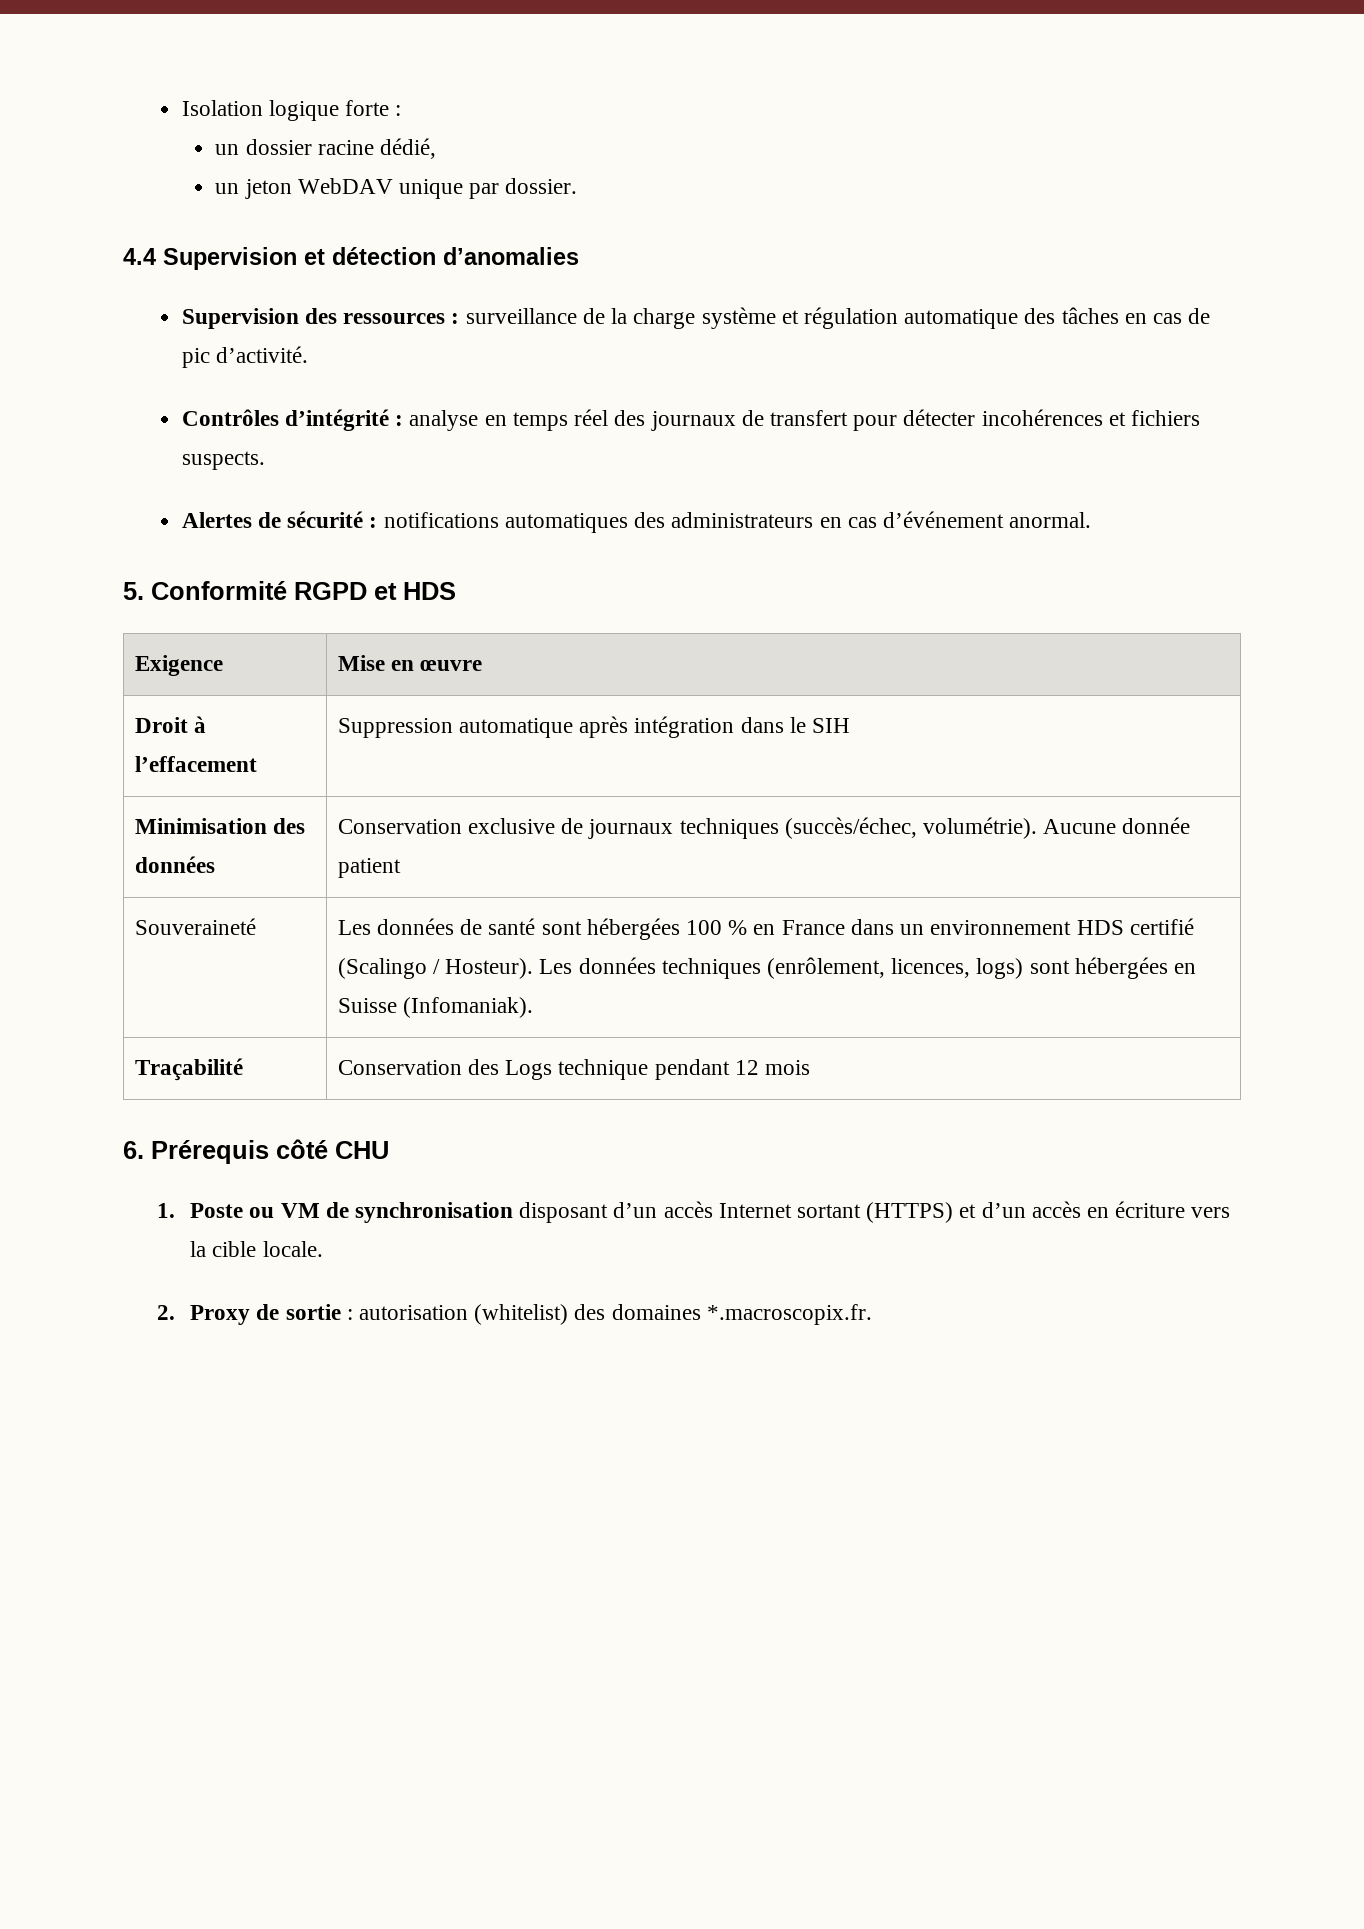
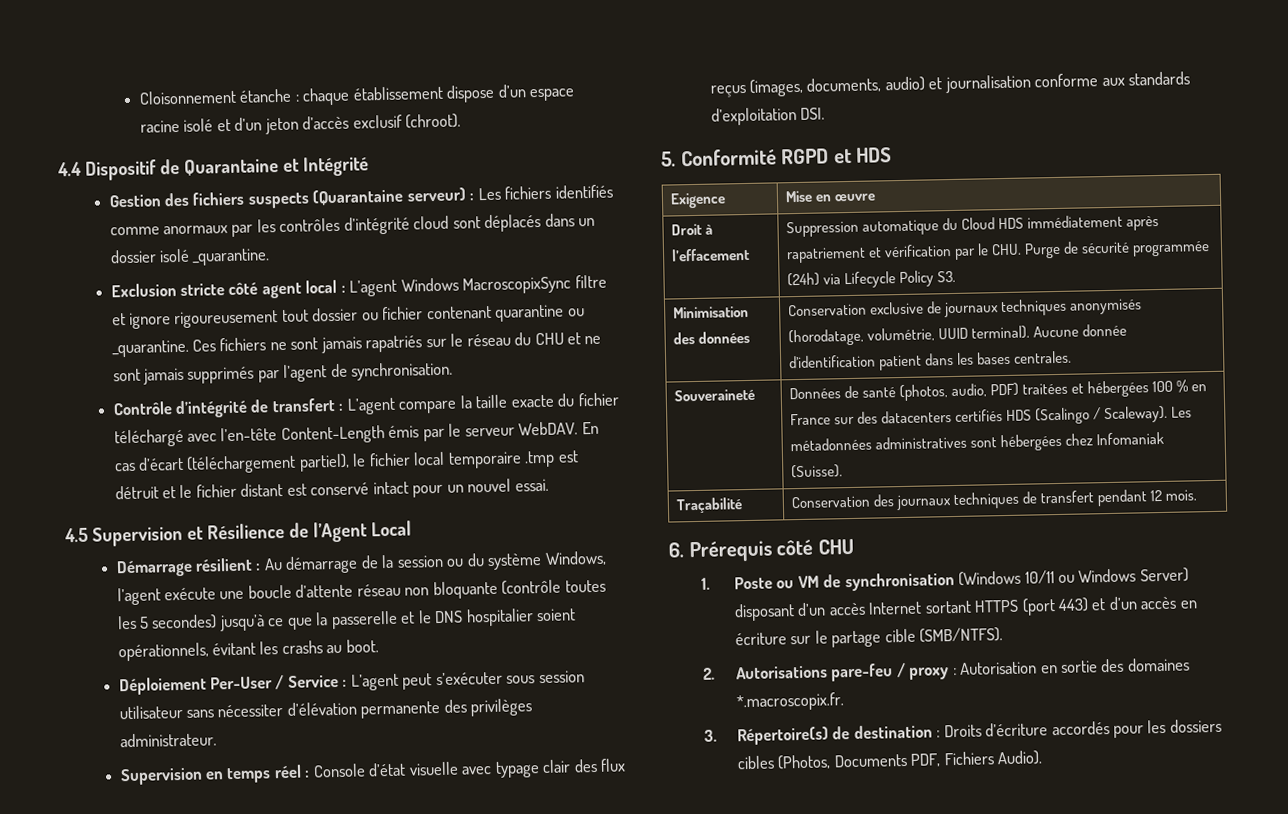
- Isolation logique forte :
- un dossier racine dédié,
- un jeton WebDAV unique par dossier.
- 4.4 Supervision et détection d’anomalies
- Supervision des ressources : surveillance de la charge système et régulation automatique des tâches en cas de pic d’activité.
- Contrôles d’intégrité : analyse en temps réel des journaux de transfert pour détecter incohérences et fichiers suspects.
- Alertes de sécurité : notifications automatiques des administrateurs en cas d’événement anormal.
+ Cloisonnement étanche : chaque établissement dispose d’un espace racine isolé et d’un jeton d’accès exclusif (chroot).
+ 4.4 Dispositif de Quarantaine et Intégrité
+ Gestion des fichiers suspects (Quarantaine serveur) : Les fichiers identifiés comme anormaux par les contrôles d’intégrité cloud sont déplacés dans un dossier isolé _quarantine.
+ Exclusion stricte côté agent local : L’agent Windows MacroscopixSync filtre et ignore rigoureusement tout dossier ou fichier contenant quarantine ou _quarantine. Ces fichiers ne sont jamais rapatriés sur le réseau du CHU et ne sont jamais supprimés par l’agent de synchronisation.
+ Contrôle d’intégrité de transfert : L’agent compare la taille exacte du fichier téléchargé avec l’en-tête Content-Length émis par le serveur WebDAV. En cas d’écart (téléchargement partiel), le fichier local temporaire .tmp est détruit et le fichier distant est conservé intact pour un nouvel essai.
+ 4.5 Supervision et Résilience de l’Agent Local
+ Démarrage résilient : Au démarrage de la session ou du système Windows, l’agent exécute une boucle d’attente réseau non bloquante (contrôle toutes les 5 secondes) jusqu’à ce que la passerelle et le DNS hospitalier soient opérationnels, évitant les crashs au boot.
+ Déploiement Per-User / Service : L’agent peut s’exécuter sous session utilisateur sans nécessiter d’élévation permanente des privilèges administrateur.
+ Supervision en temps réel : Console d’état visuelle avec typage clair des flux reçus (images, documents, audio) et journalisation conforme aux standards d’exploitation DSI.
- Droit à l’effacement | Suppression automatique après intégration dans le SIH
+ Droit à l’effacement | Suppression automatique du Cloud HDS immédiatement après rapatriement et vérification par le CHU. Purge de sécurité programmée (24h) via Lifecycle Policy S3.
- Minimisation des données | Conservation exclusive de journaux techniques (succès/échec, volumétrie). Aucune donnée patient
- Souveraineté | Les données de santé sont hébergées 100 % en France dans un environnement HDS certifié (Scalingo / Hosteur). Les données techniques (enrôlement, licences, logs) sont hébergées en Suisse (Infomaniak).
+ Minimisation des données | Conservation exclusive de journaux techniques anonymisés (horodatage, volumétrie, UUID terminal). Aucune donnée d’identification patient dans les bases centrales.
+ Souveraineté | Données de santé (photos, audio, PDF) traitées et hébergées 100 % en France sur des datacenters certifiés HDS (Scalingo / Scaleway). Les métadonnées administratives sont hébergées chez Infomaniak (Suisse).
- Traçabilité | Conservation des Logs technique pendant 12 mois
+ Traçabilité | Conservation des journaux techniques de transfert pendant 12 mois.
- 1. Poste ou VM de synchronisation disposant d’un accès Internet sortant (HTTPS) et d’un accès en écriture vers la cible locale.
- 2. Proxy de sortie : autorisation (whitelist) des domaines *.macroscopix.fr.
+ 1. Poste ou VM de synchronisation (Windows 10/11 ou Windows Server) disposant d’un accès Internet sortant HTTPS (port 443) et d’un accès en écriture sur le partage cible (SMB/NTFS).
+ 2. Autorisations pare-feu / proxy : Autorisation en sortie des domaines *.macroscopix.fr.
+ 3. Répertoire(s) de destination : Droits d’écriture accordés pour les dossiers cibles (Photos, Documents PDF, Fichiers Audio).

